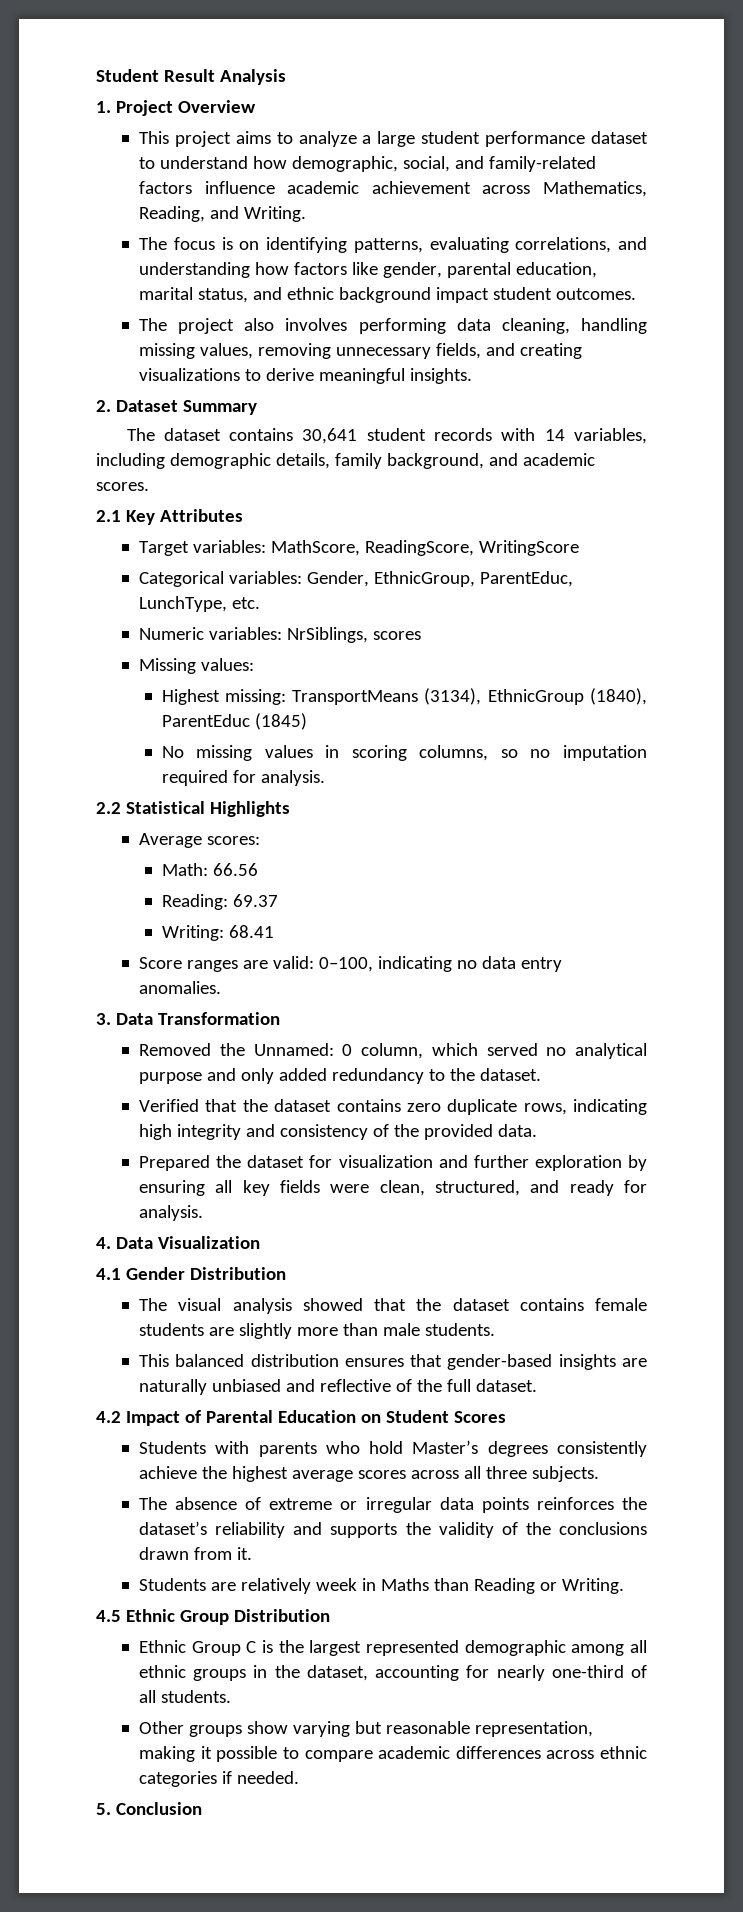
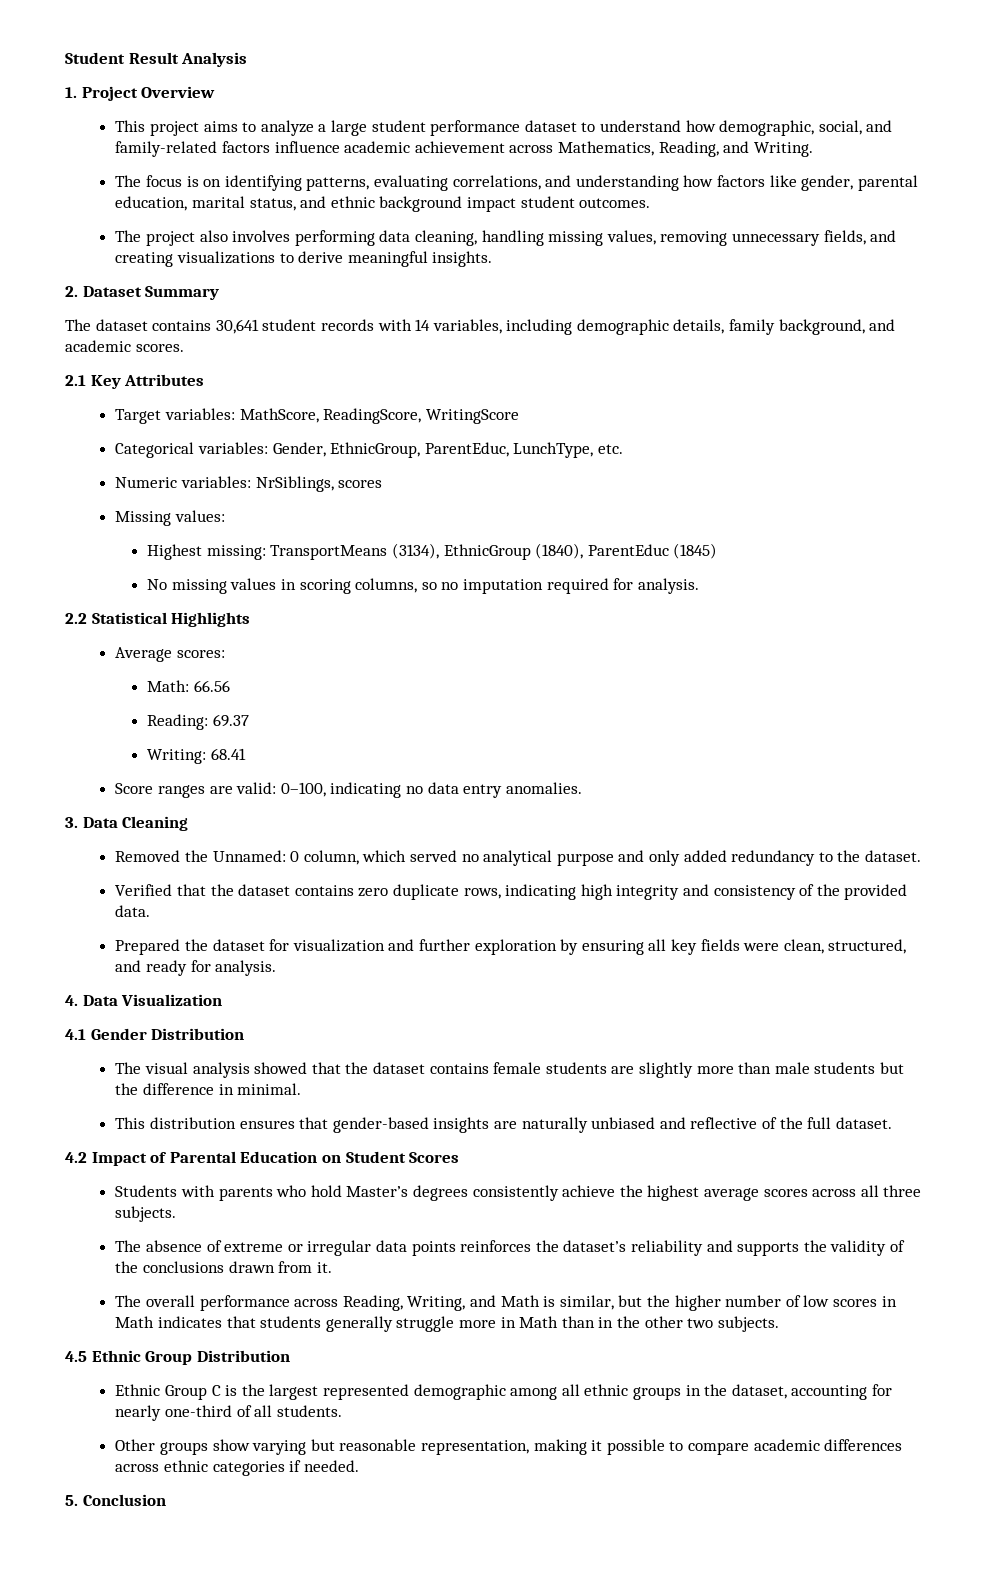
- 3. Data Transformation
+ 3. Data Cleaning
- The visual analysis showed that the dataset contains female students are slightly more than male students.
- This balanced distribution ensures that gender-based insights are naturally unbiased and reflective of the full dataset.
+ The visual analysis showed that the dataset contains female students are slightly more than male students but the difference in minimal.
+ This distribution ensures that gender-based insights are naturally unbiased and reflective of the full dataset.
- Students are relatively week in Maths than Reading or Writing.
+ The overall performance across Reading, Writing, and Math is similar, but the higher number of low scores in Math indicates that students generally struggle more in Math than in the other two subjects.

